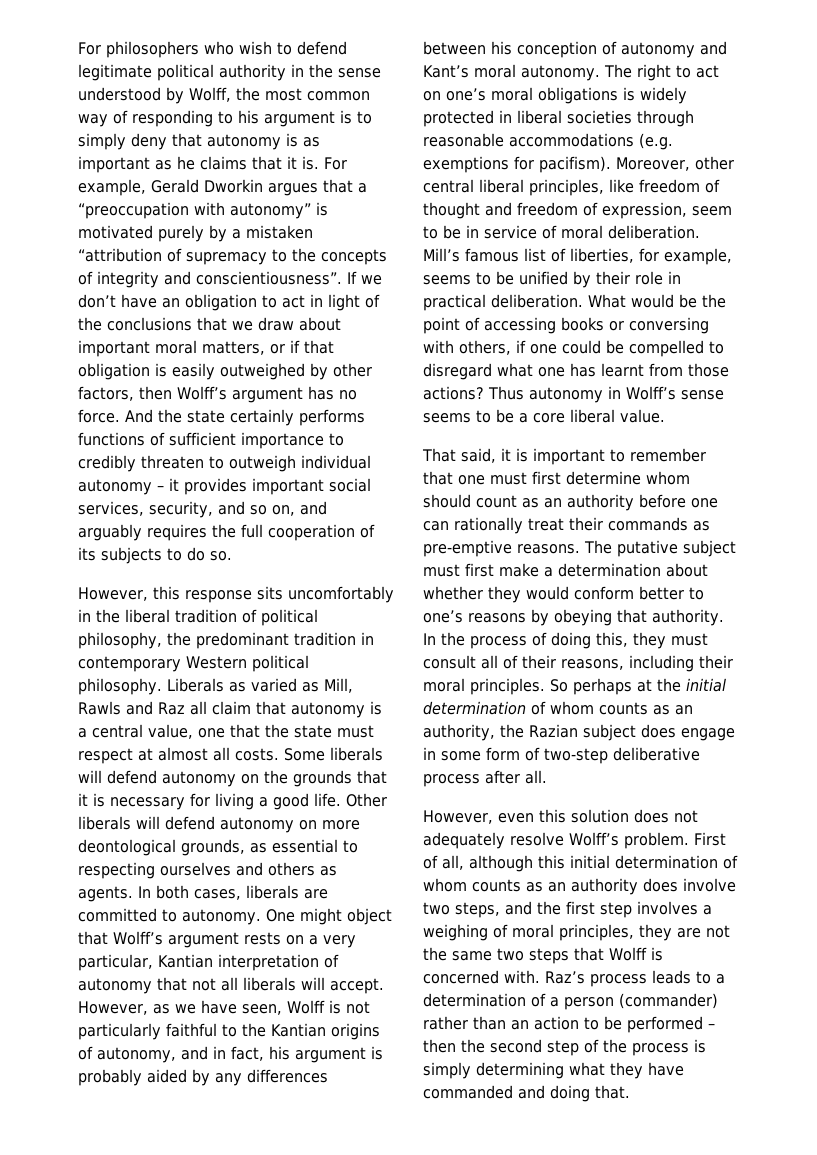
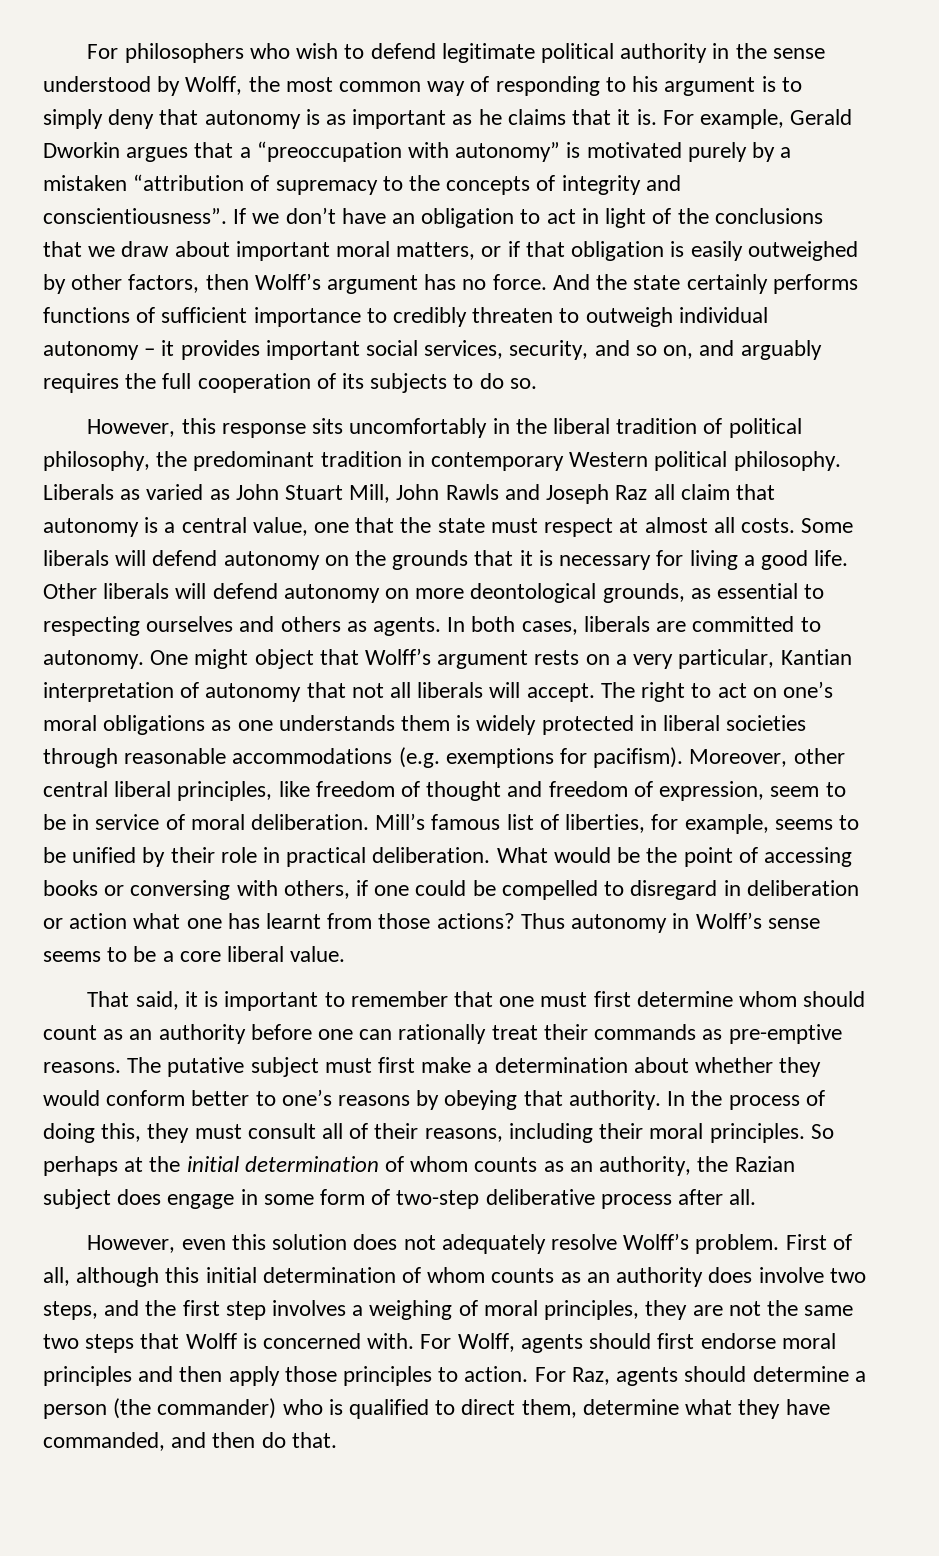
- Liberals as varied as Mill, Rawls and Raz all claim that autonomy is a central value, one that the state must respect at almost all costs.
+ Liberals as varied as John Stuart Mill, John Rawls and Joseph Raz all claim that autonomy is a central value, one that the state must respect at almost all costs.
- However, as we have seen, Wolff is not particularly faithful to the Kantian origins of autonomy, and in fact, his argument is probably aided by any differences between his conception of autonomy and Kant’s moral autonomy.
- The right to act on one’s moral obligations is widely protected in liberal societies through reasonable accommodations (e.g. exemptions for pacifism).
+ The right to act on one’s moral obligations as one understands them is widely protected in liberal societies through reasonable accommodations (e.g. exemptions for pacifism).
- What would be the point of accessing books or conversing with others, if one could be compelled to disregard what one has learnt from those actions?
+ What would be the point of accessing books or conversing with others, if one could be compelled to disregard in deliberation or action what one has learnt from those actions?
- Raz’s process leads to a determination of a person (commander) rather than an action to be performed – then the second step of the process is simply determining what they have commanded and doing that.
+ For Wolff, agents should first endorse moral principles and then apply those principles to action. For Raz, agents should determine a person (the commander) who is qualified to direct them, determine what they have commanded, and then do that.

